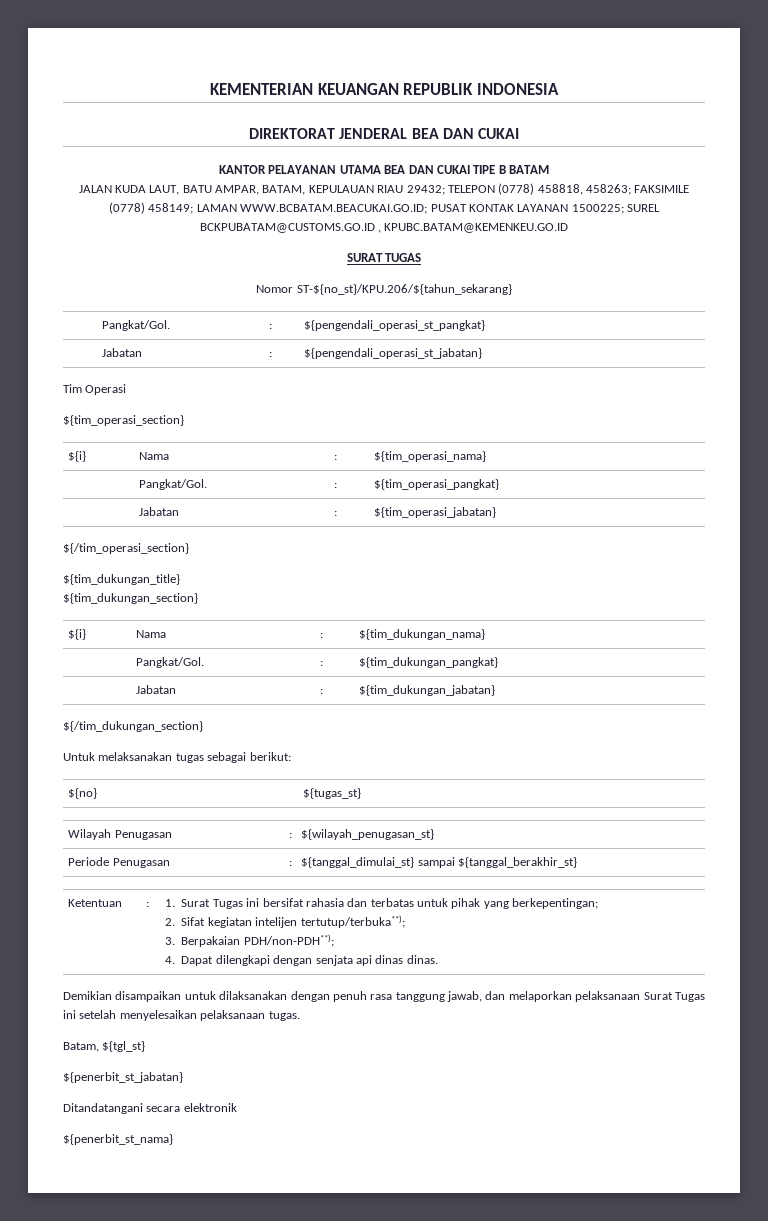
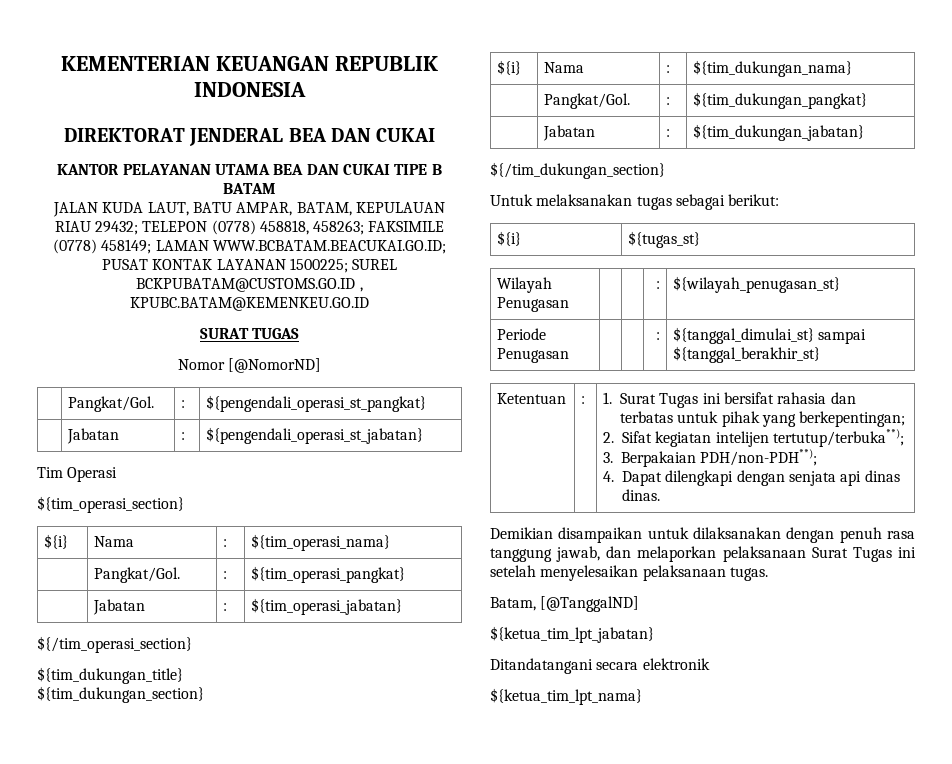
- Nomor ST-${no_st}/KPU.206/${tahun_sekarang}
+ Nomor [@NomorND]
- ${no} | ${tugas_st}
+ ${i} | ${tugas_st}
- Batam, ${tgl_st}
- ${penerbit_st_jabatan}
+ Batam, [@TanggalND]
+ ${ketua_tim_lpt_jabatan}
- ${penerbit_st_nama}
+ ${ketua_tim_lpt_nama}

